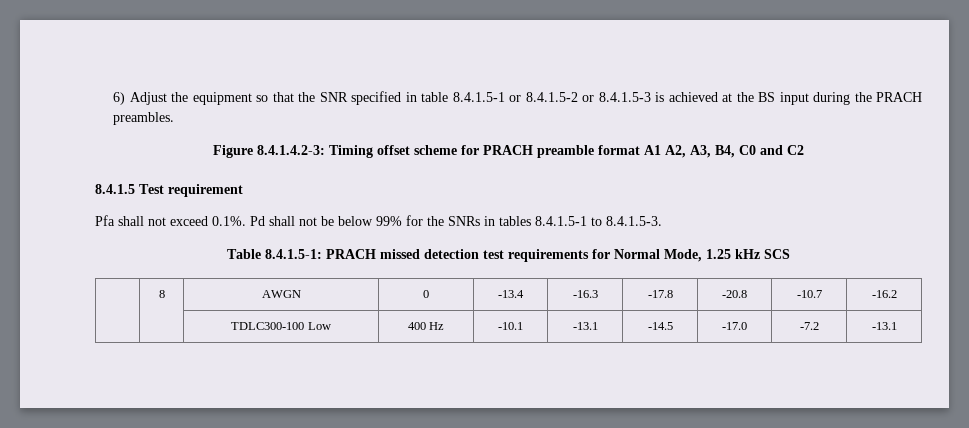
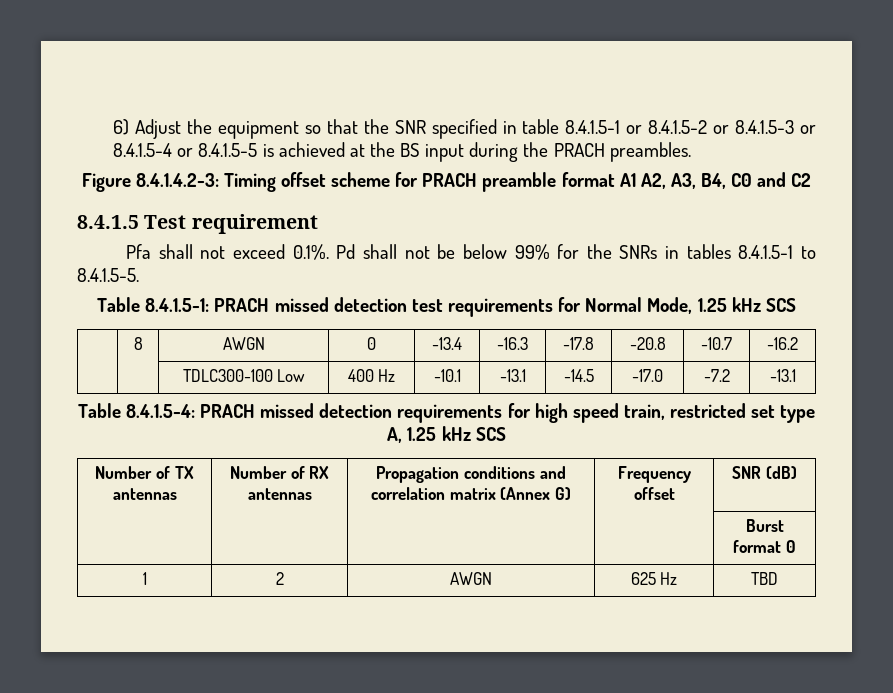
- 6) Adjust the equipment so that the SNR specified in table 8.4.1.5-1 or 8.4.1.5-2 or 8.4.1.5-3 is achieved at the BS input during the PRACH preambles.
+ 6) Adjust the equipment so that the SNR specified in table 8.4.1.5-1 or 8.4.1.5-2 or 8.4.1.5-3 or 8.4.1.5-4 or 8.4.1.5-5 is achieved at the BS input during the PRACH preambles.
- Pfa shall not exceed 0.1%. Pd shall not be below 99% for the SNRs in tables 8.4.1.5-1 to 8.4.1.5-3.
+ Pfa shall not exceed 0.1%. Pd shall not be below 99% for the SNRs in tables 8.4.1.5-1 to 8.4.1.5-5.
+ Table 8.4.1.5-4: PRACH missed detection requirements for high speed train, restricted set type A, 1.25 kHz SCS
+ Number of TX antennas | Number of RX antennas | Propagation conditions and correlation matrix (Annex G) | Frequency offset | SNR (dB)
+ | | | | Burst format 0
+ 1 | 2 | AWGN | 625 Hz | TBD

